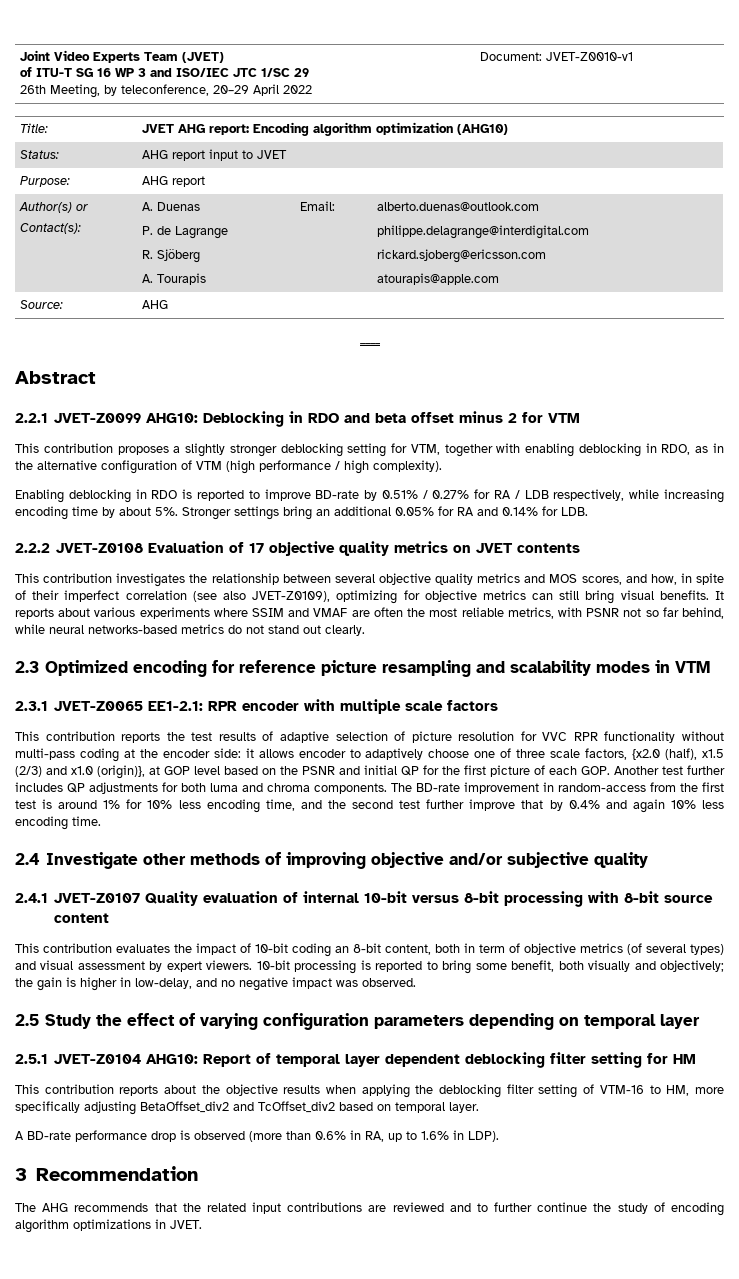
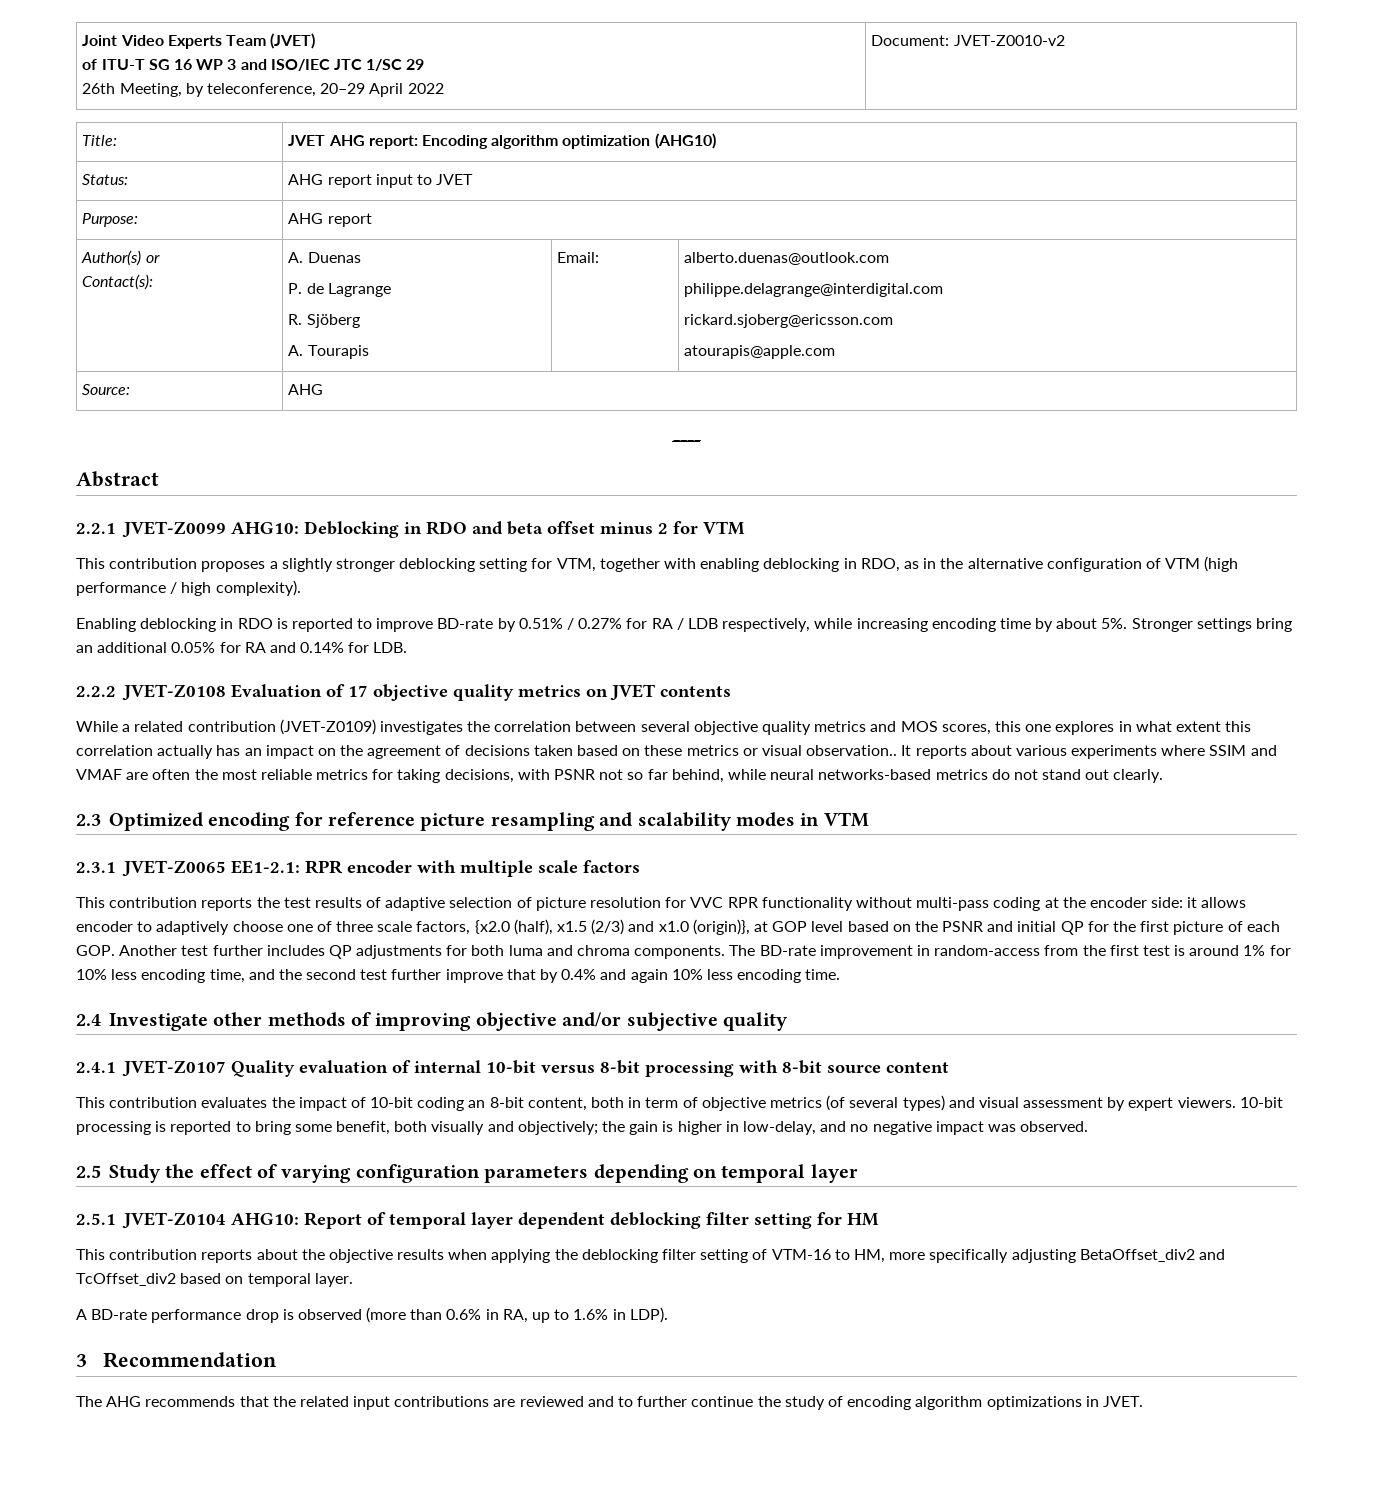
  Joint Video Experts Team (JVET)
  of ITU-T SG 16 WP 3 and ISO/IEC JTC 1/SC 29
- 26th Meeting, by teleconference, 20–29 April 2022 | Document: JVET-Z0010-v1
+ 26th Meeting, by teleconference, 20–29 April 2022 | Document: JVET-Z0010-v2
- This contribution investigates the relationship between several objective quality metrics and MOS scores, and how, in spite of their imperfect correlation (see also JVET-Z0109), optimizing for objective metrics can still bring visual benefits.
+ While a related contribution (JVET-Z0109) investigates the correlation between several objective quality metrics and MOS scores, this one explores in what extent this correlation actually has an impact on the agreement of decisions taken based on these metrics or visual observation..
- It reports about various experiments where SSIM and VMAF are often the most reliable metrics, with PSNR not so far behind, while neural networks-based metrics do not stand out clearly.
+ It reports about various experiments where SSIM and VMAF are often the most reliable metrics for taking decisions, with PSNR not so far behind, while neural networks-based metrics do not stand out clearly.

